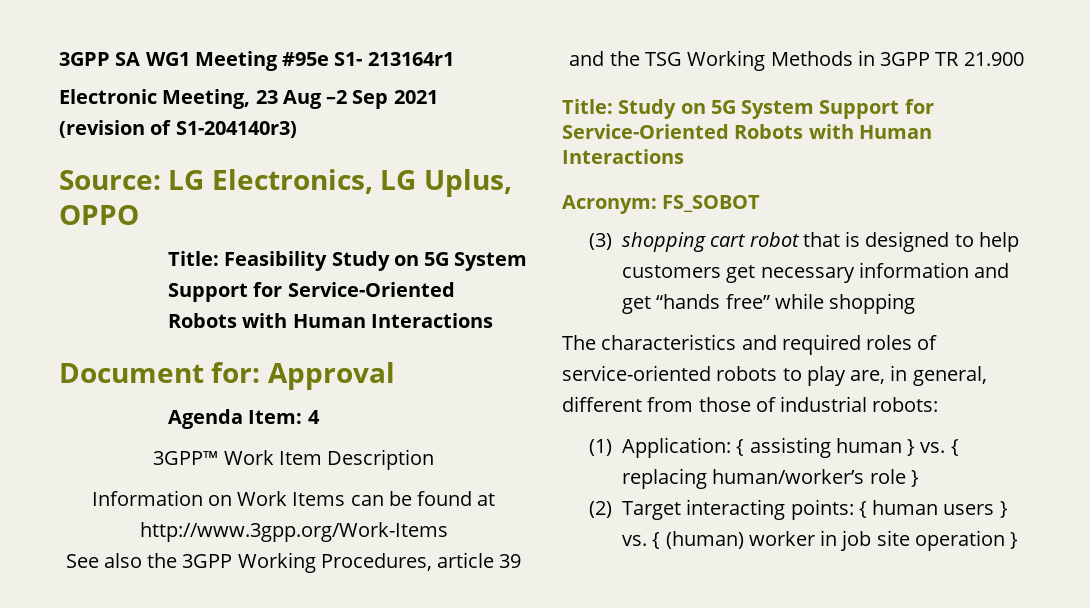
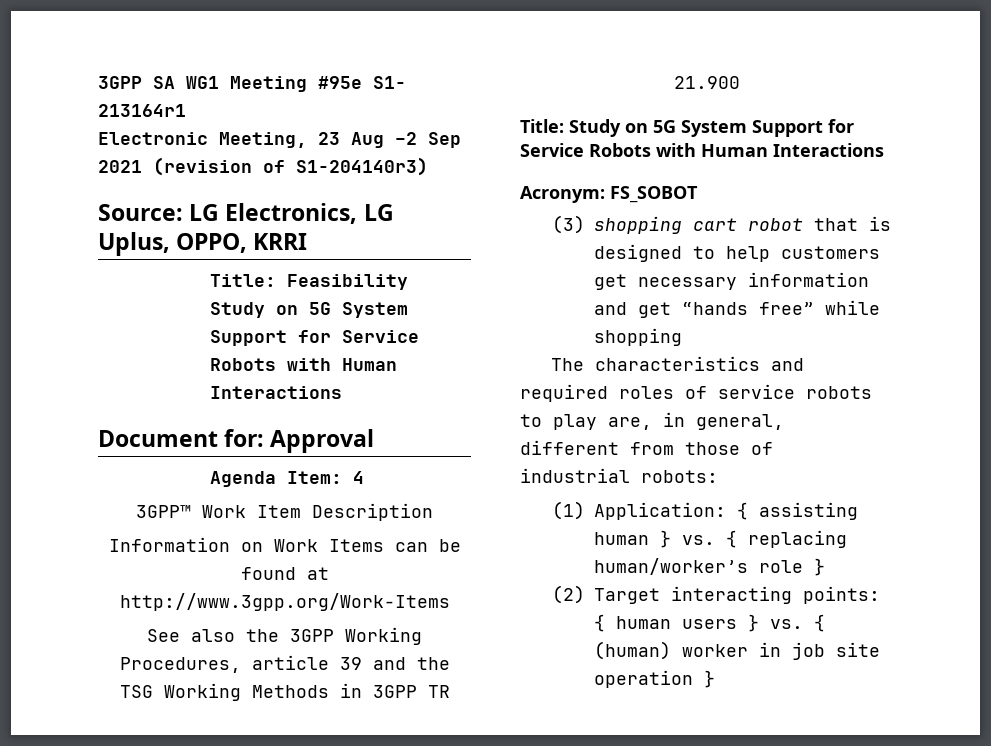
- Source: LG Electronics, LG Uplus, OPPO
+ Source: LG Electronics, LG Uplus, OPPO, KRRI
- Title: Feasibility Study on 5G System Support for Service-Oriented Robots with Human Interactions
+ Title: Feasibility Study on 5G System Support for Service Robots with Human Interactions
- Title: Study on 5G System Support for Service-Oriented Robots with Human Interactions
+ Title: Study on 5G System Support for Service Robots with Human Interactions
- The characteristics and required roles of service-oriented robots to play are, in general, different from those of industrial robots:
+ The characteristics and required roles of service robots to play are, in general, different from those of industrial robots:

